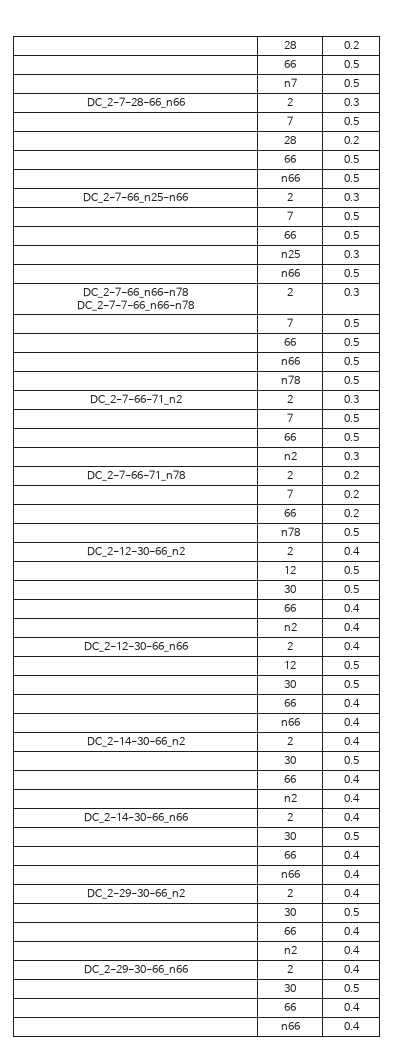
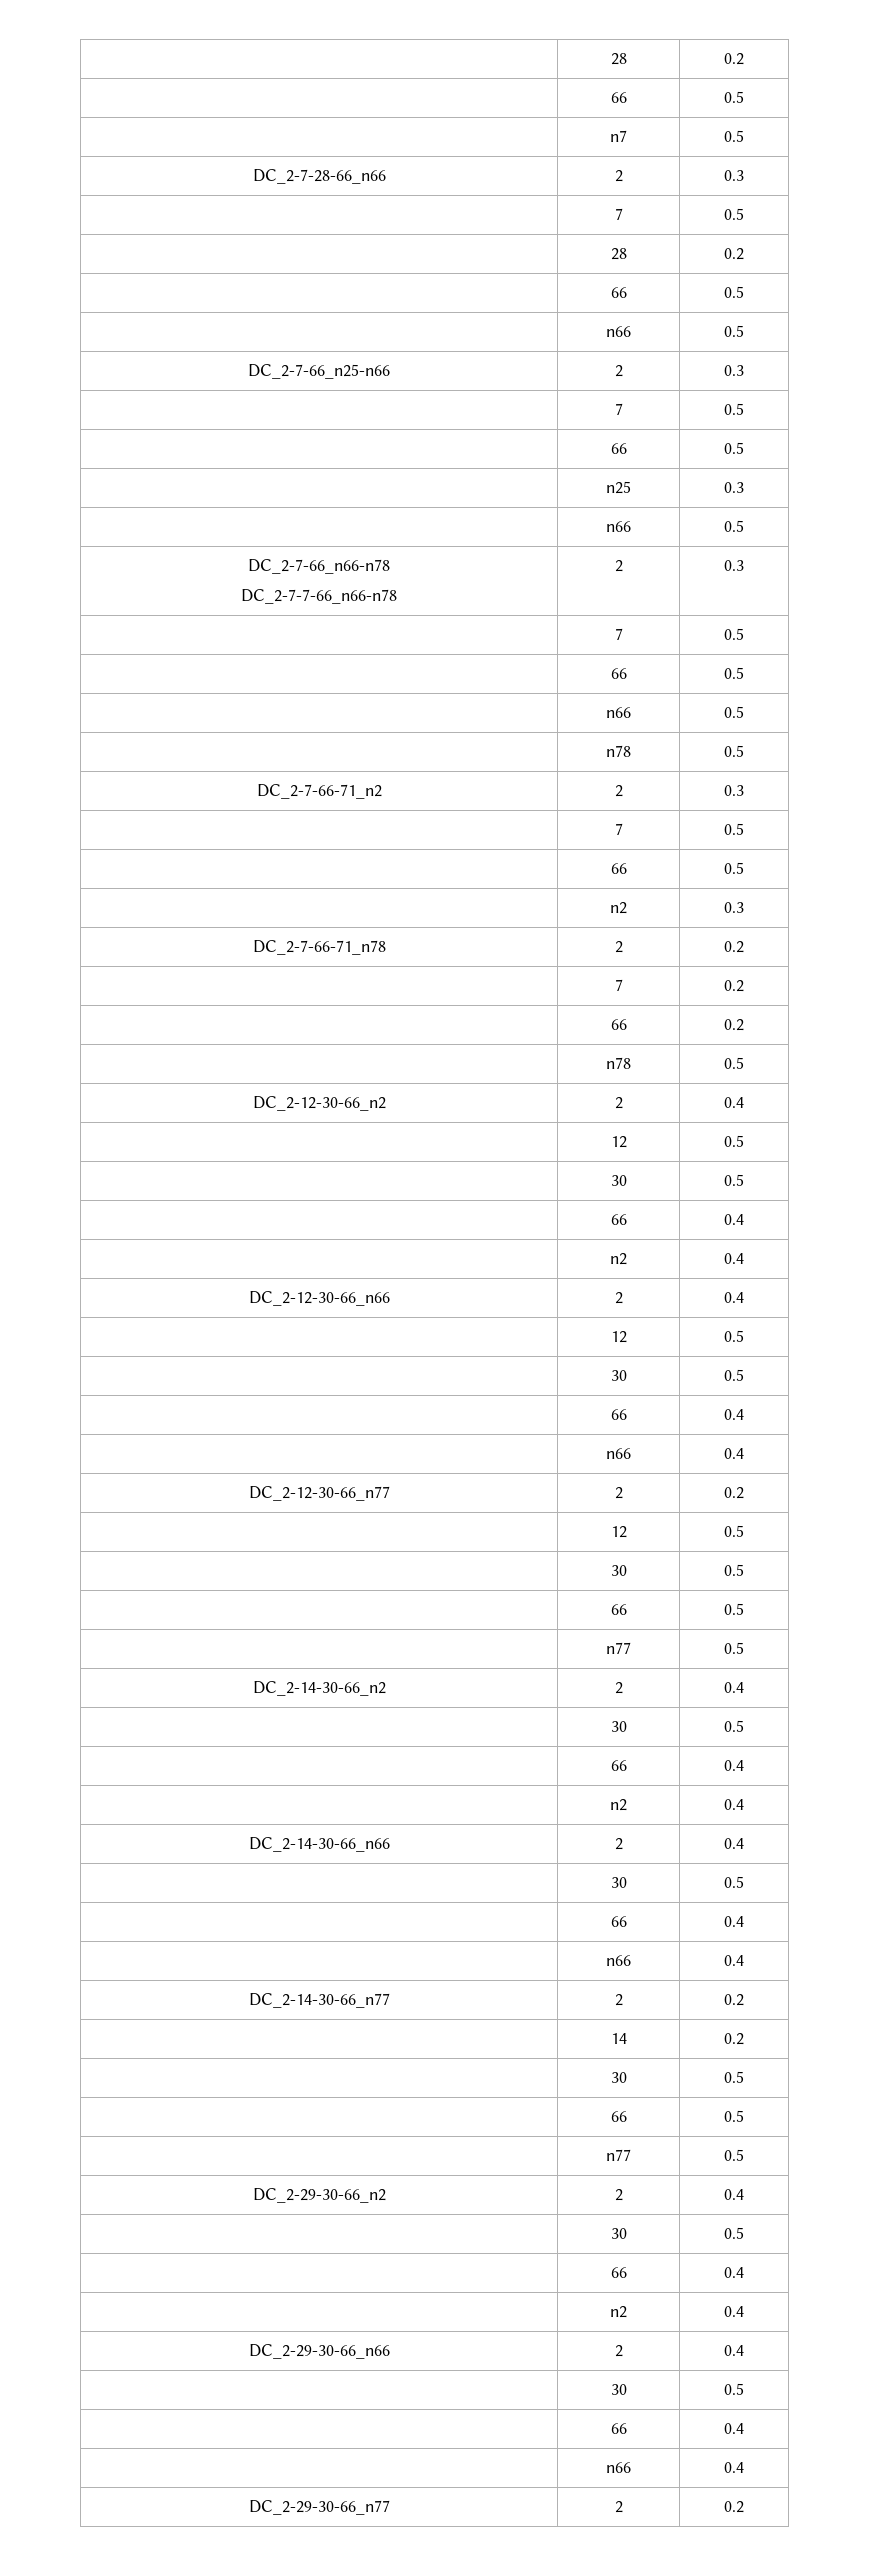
+ DC_2-12-30-66_n77 | 2 | 0.2
+ | 12 | 0.5
+ | 30 | 0.5
+ | 66 | 0.5
+ | n77 | 0.5
+ DC_2-14-30-66_n77 | 2 | 0.2
+ | 14 | 0.2
+ | 30 | 0.5
+ | 66 | 0.5
+ | n77 | 0.5
+ DC_2-29-30-66_n77 | 2 | 0.2

